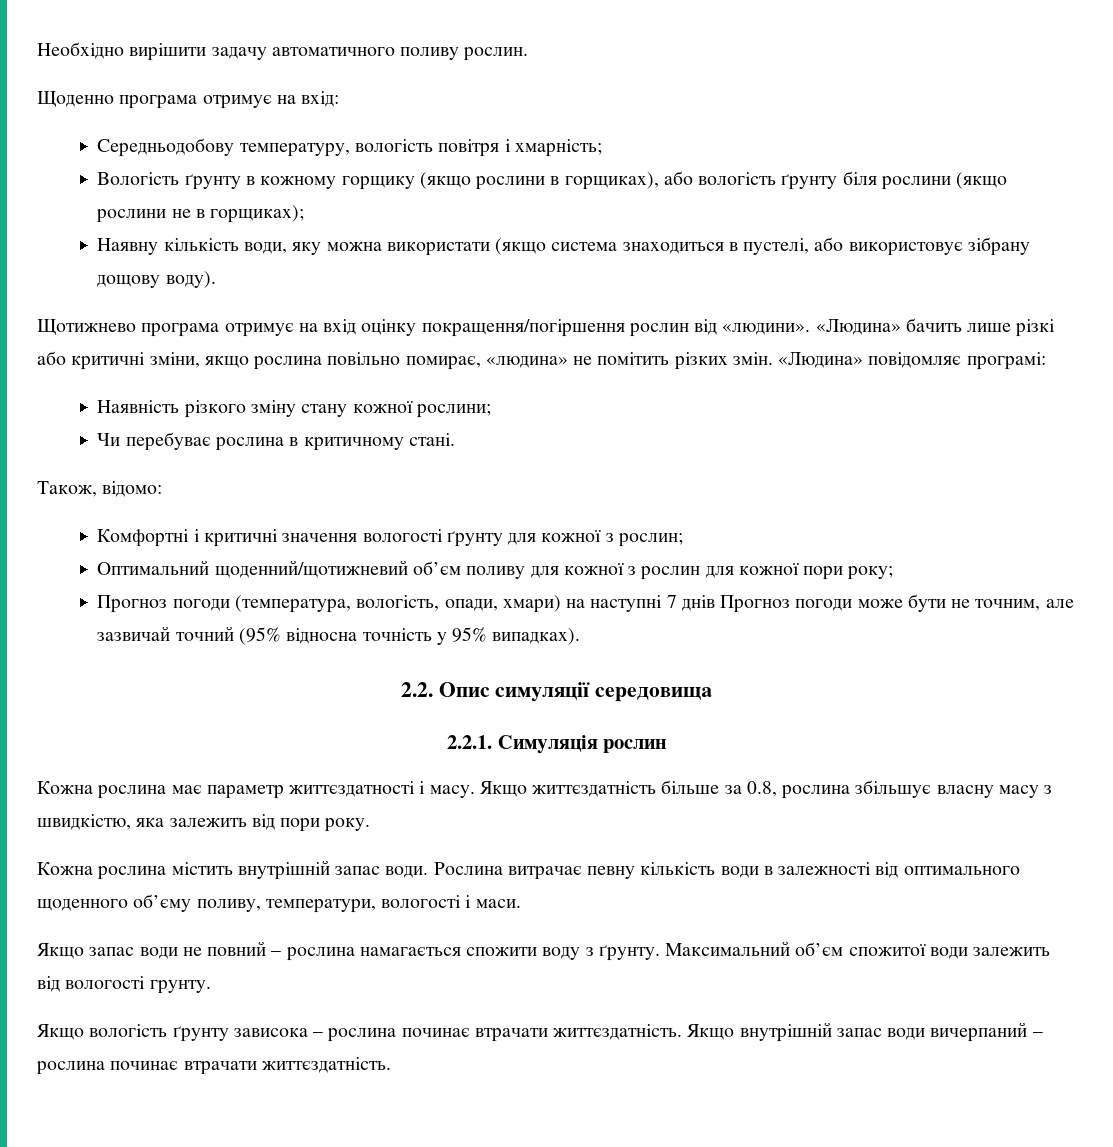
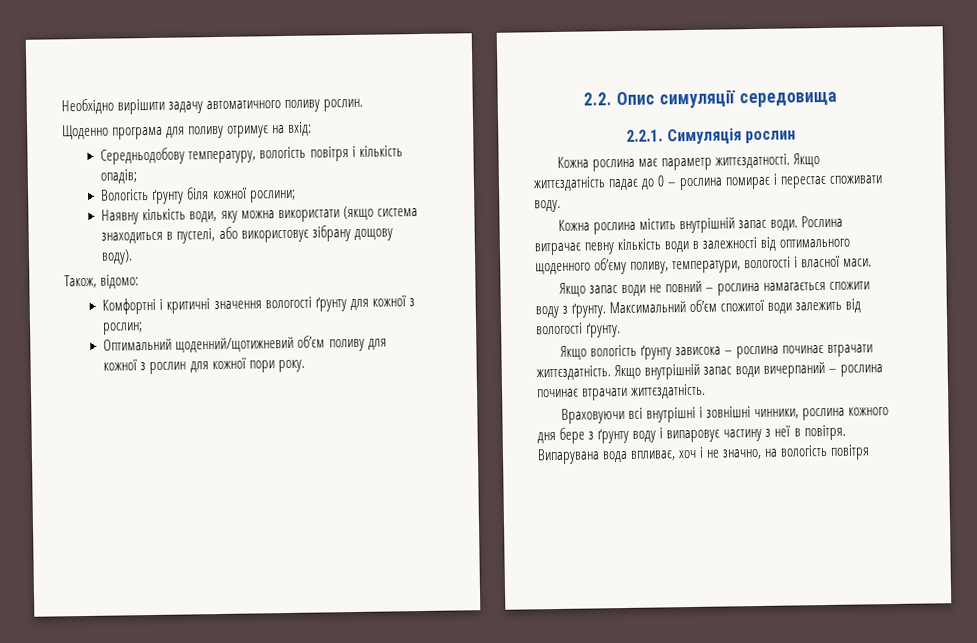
- Щоденно програма отримує на вхід:
+ Щоденно програма для поливу отримує на вхід:
- Середньодобову температуру, вологість повітря і хмарність;
+ Середньодобову температуру, вологість повітря і кількість опадів;
- Вологість ґрунту в кожному горщику (якщо рослини в горщиках), або вологість ґрунту біля рослини (якщо рослини не в горщиках);
+ Вологість ґрунту біля кожної рослини;
- Щотижнево програма отримує на вхід оцінку покращення/погіршення рослин від «людини». «Людина» бачить лише різкі або критичні зміни, якщо рослина повільно помирає, «людина» не помітить різких змін. «Людина» повідомляє програмі:
- Наявність різкого зміну стану кожної рослини;
- Чи перебуває рослина в критичному стані.
- Оптимальний щоденний/щотижневий об’єм поливу для кожної з рослин для кожної пори року;
- Прогноз погоди (температура, вологість, опади, хмари) на наступні 7 днів Прогноз погоди може бути не точним, але зазвичай точний (95% відносна точність у 95% випадках).
+ Оптимальний щоденний/щотижневий об’єм поливу для кожної з рослин для кожної пори року.
- Кожна рослина має параметр життєздатності і масу. Якщо життєздатність більше за 0.8, рослина збільшує власну масу з швидкістю, яка залежить від пори року.
+ Кожна рослина має параметр життєздатності. Якщо життєздатність падає до 0 – рослина помирає і перестає споживати воду.
- Рослина витрачає певну кількість води в залежності від оптимального щоденного об’єму поливу, температури, вологості і маси.
+ Рослина витрачає певну кількість води в залежності від оптимального щоденного об’єму поливу, температури, вологості і власної маси.
- Максимальний об’єм спожитої води залежить від вологості грунту.
+ Максимальний об’єм спожитої води залежить від вологості ґрунту.
+ Враховуючи всі внутрішні і зовнішні чинники, рослина кожного дня бере з ґрунту воду і випаровує частину з неї в повітря. Випарувана вода впливає, хоч і не значно, на вологість повітря

